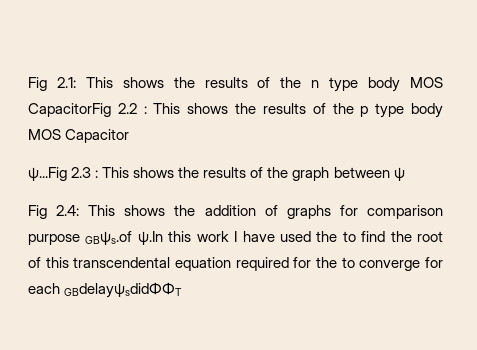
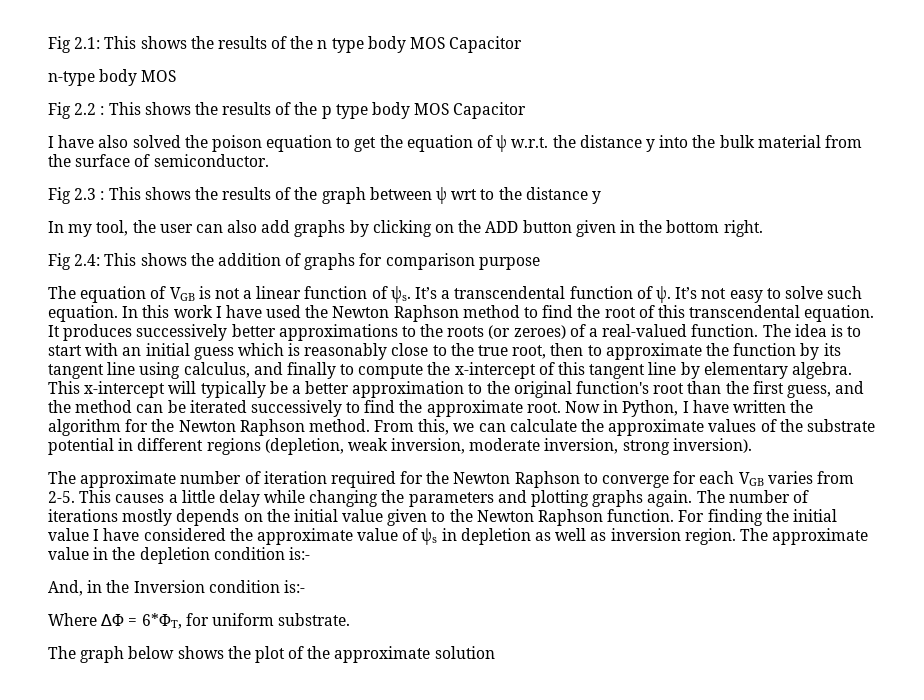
- Fig 2.1: This shows the results of the n type body MOS CapacitorFig 2.2 : This shows the results of the p type body MOS Capacitor
+ Fig 2.1: This shows the results of the n type body MOS Capacitor
+ n-type body MOS
+ Fig 2.2 : This shows the results of the p type body MOS Capacitor
- ѱ...Fig 2.3 : This shows the results of the graph between ѱ
+ I have also solved the poison equation to get the equation of ѱ w.r.t. the distance y into the bulk material from the surface of semiconductor.
+ Fig 2.3 : This shows the results of the graph between ѱ wrt to the distance y
+ In my tool, the user can also add graphs by clicking on the ADD button given in the bottom right.
- Fig 2.4: This shows the addition of graphs for comparison purpose GBѱs.of ѱ.In this work I have used the to find the root of this transcendental equation required for the to converge for each GBdelayѱsdidΦΦT
+ Fig 2.4: This shows the addition of graphs for comparison purpose
+ The equation of VGB is not a linear function of ѱs. It’s a transcendental function of ѱ. It’s not easy to solve such equation. In this work I have used the Newton Raphson method to find the root of this transcendental equation. It produces successively better approximations to the roots (or zeroes) of a real-valued function. The idea is to start with an initial guess which is reasonably close to the true root, then to approximate the function by its tangent line using calculus, and finally to compute the x-intercept of this tangent line by elementary algebra. This x-intercept will typically be a better approximation to the original function's root than the first guess, and the method can be iterated successively to find the approximate root. Now in Python, I have written the algorithm for the Newton Raphson method. From this, we can calculate the approximate values of the substrate potential in different regions (depletion, weak inversion, moderate inversion, strong inversion).
+ The approximate number of iteration required for the Newton Raphson to converge for each VGB varies from 2-5. This causes a little delay while changing the parameters and plotting graphs again. The number of iterations mostly depends on the initial value given to the Newton Raphson function. For finding the initial value I have considered the approximate value of ѱs in depletion as well as inversion region. The approximate value in the depletion condition is:-
+ And, in the Inversion condition is:-
+ Where ∆Φ = 6*ΦT, for uniform substrate.
+ The graph below shows the plot of the approximate solution

